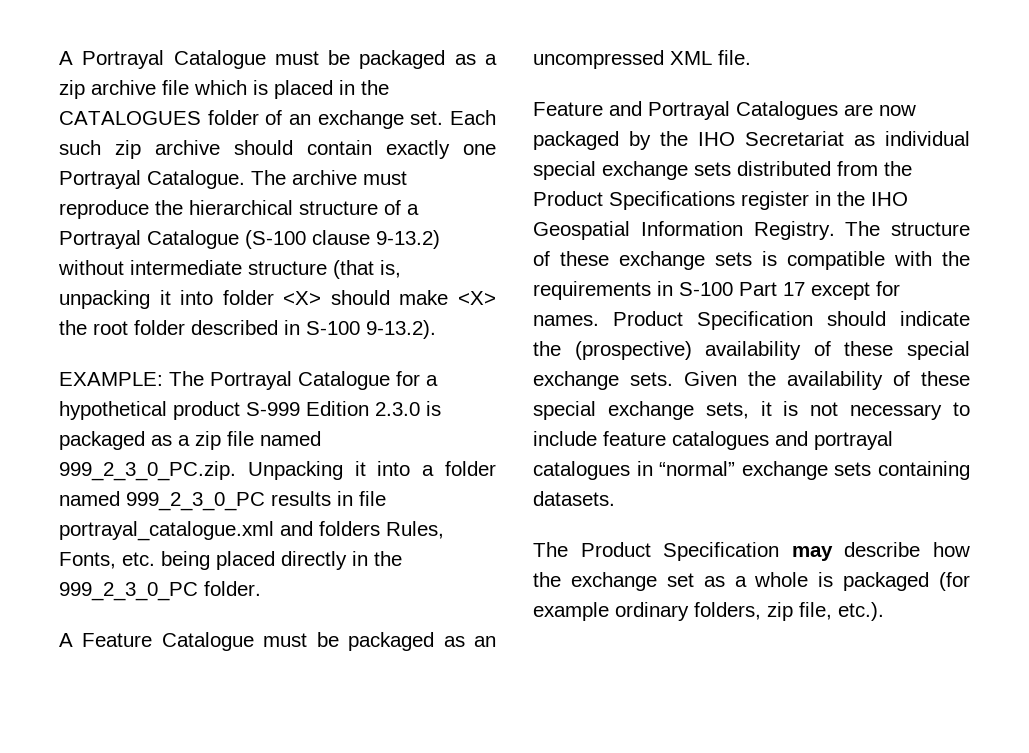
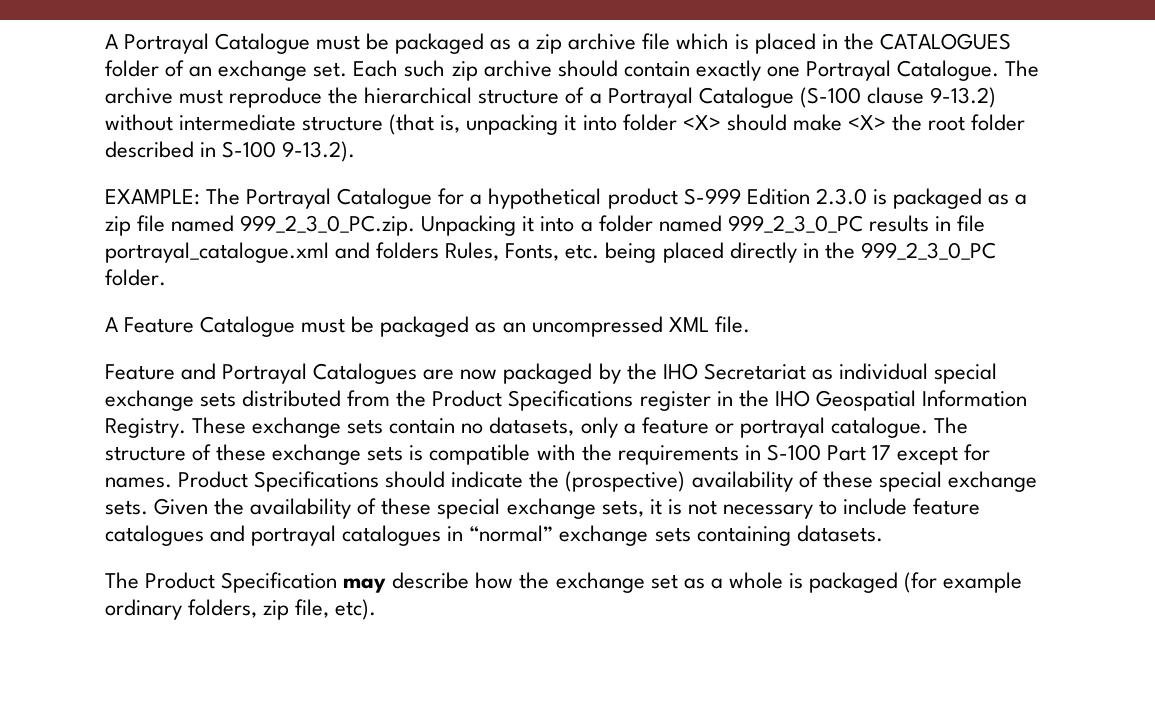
+ These exchange sets contain no datasets, only a feature or portrayal catalogue.
- Product Specification should indicate the (prospective) availability of these special exchange sets.
+ Product Specifications should indicate the (prospective) availability of these special exchange sets.
- The Product Specification may describe how the exchange set as a whole is packaged (for example ordinary folders, zip file, etc.).
+ The Product Specification may describe how the exchange set as a whole is packaged (for example ordinary folders, zip file, etc).

